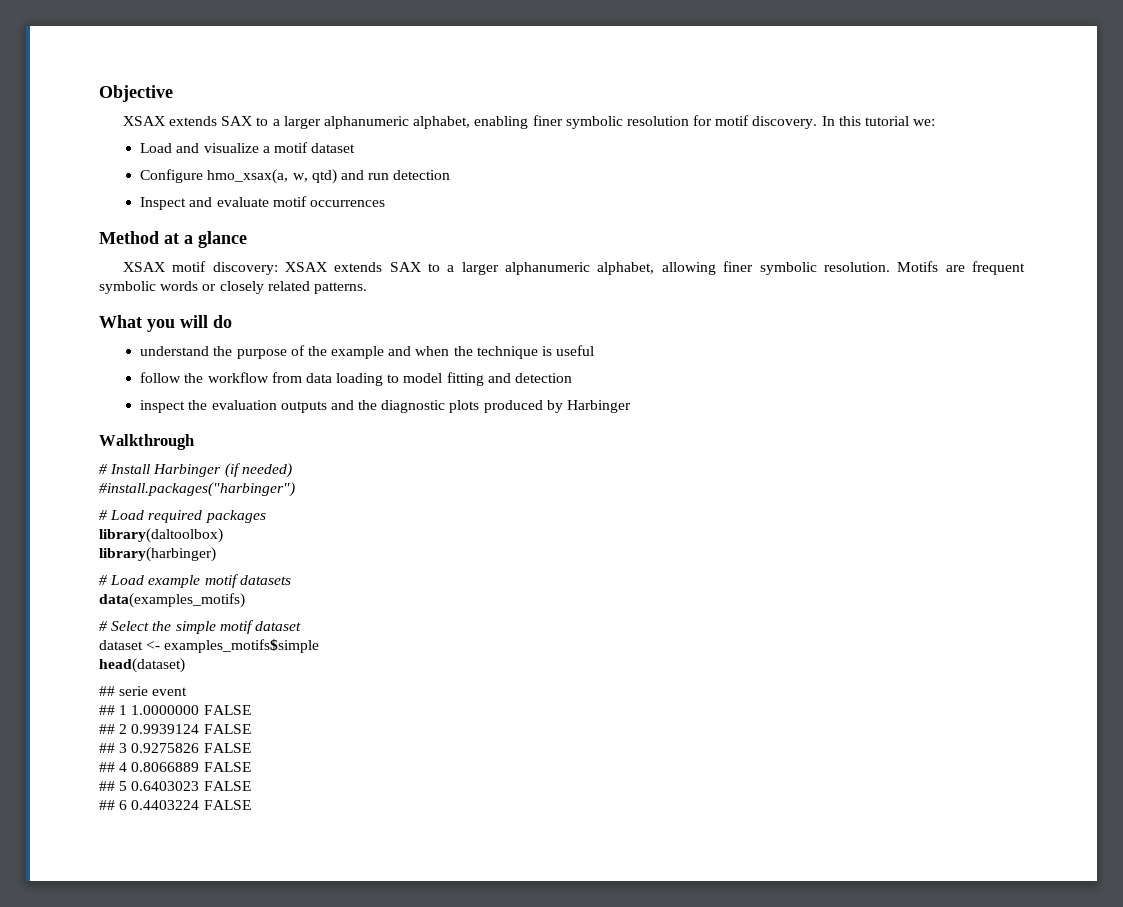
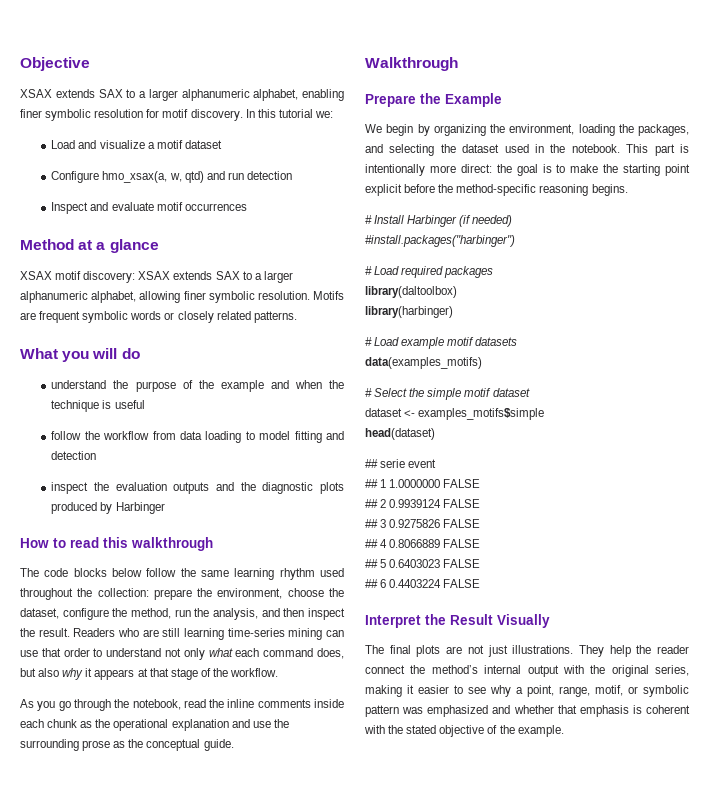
+ How to read this walkthrough
+ The code blocks below follow the same learning rhythm used throughout the collection: prepare the environment, choose the dataset, configure the method, run the analysis, and then inspect the result. Readers who are still learning time-series mining can use that order to understand not only what each command does, but also why it appears at that stage of the workflow.
+ As you go through the notebook, read the inline comments inside each chunk as the operational explanation and use the surrounding prose as the conceptual guide.
  Walkthrough
+ Prepare the Example
+ We begin by organizing the environment, loading the packages, and selecting the dataset used in the notebook. This part is intentionally more direct: the goal is to make the starting point explicit before the method-specific reasoning begins.
+ Interpret the Result Visually
+ The final plots are not just illustrations. They help the reader connect the method’s internal output with the original series, making it easier to see why a point, range, motif, or symbolic pattern was emphasized and whether that emphasis is coherent with the stated objective of the example.

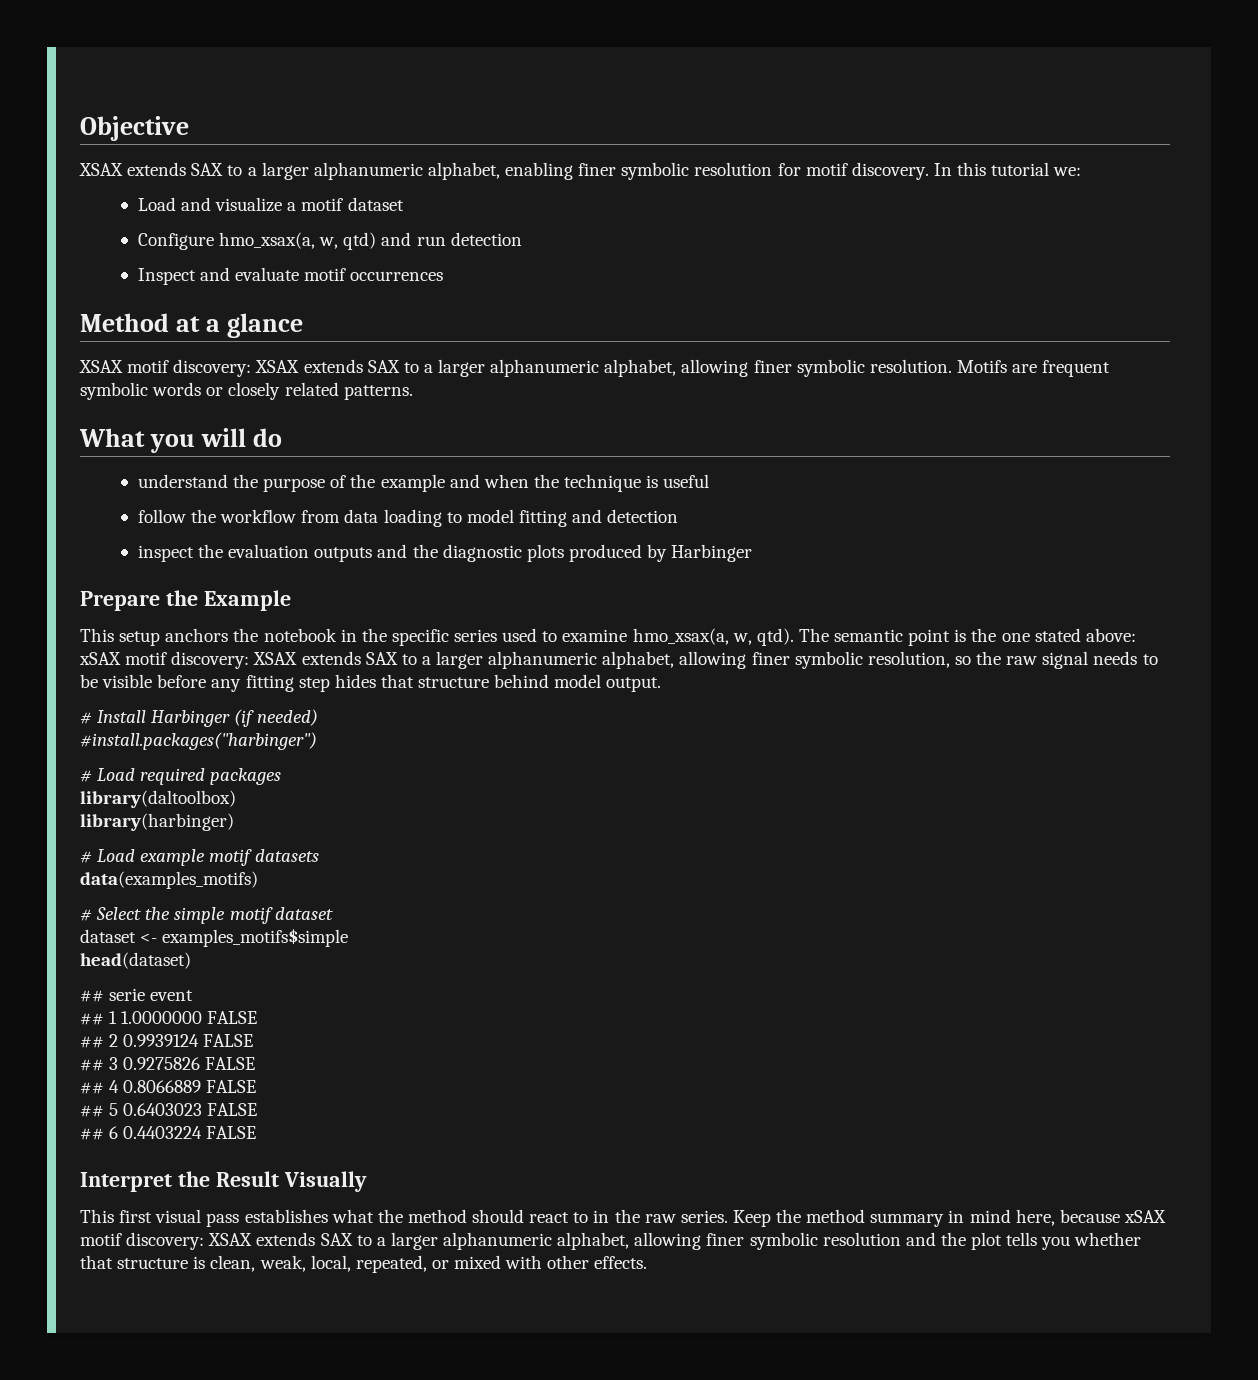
- How to read this walkthrough
- The code blocks below follow the same learning rhythm used throughout the collection: prepare the environment, choose the dataset, configure the method, run the analysis, and then inspect the result. Readers who are still learning time-series mining can use that order to understand not only what each command does, but also why it appears at that stage of the workflow.
- As you go through the notebook, read the inline comments inside each chunk as the operational explanation and use the surrounding prose as the conceptual guide.
- Walkthrough
  Prepare the Example
- We begin by organizing the environment, loading the packages, and selecting the dataset used in the notebook. This part is intentionally more direct: the goal is to make the starting point explicit before the method-specific reasoning begins.
+ This setup anchors the notebook in the specific series used to examine hmo_xsax(a, w, qtd). The semantic point is the one stated above: xSAX motif discovery: XSAX extends SAX to a larger alphanumeric alphabet, allowing finer symbolic resolution, so the raw signal needs to be visible before any fitting step hides that structure behind model output.
- The final plots are not just illustrations. They help the reader connect the method’s internal output with the original series, making it easier to see why a point, range, motif, or symbolic pattern was emphasized and whether that emphasis is coherent with the stated objective of the example.
+ This first visual pass establishes what the method should react to in the raw series. Keep the method summary in mind here, because xSAX motif discovery: XSAX extends SAX to a larger alphanumeric alphabet, allowing finer symbolic resolution and the plot tells you whether that structure is clean, weak, local, repeated, or mixed with other effects.

